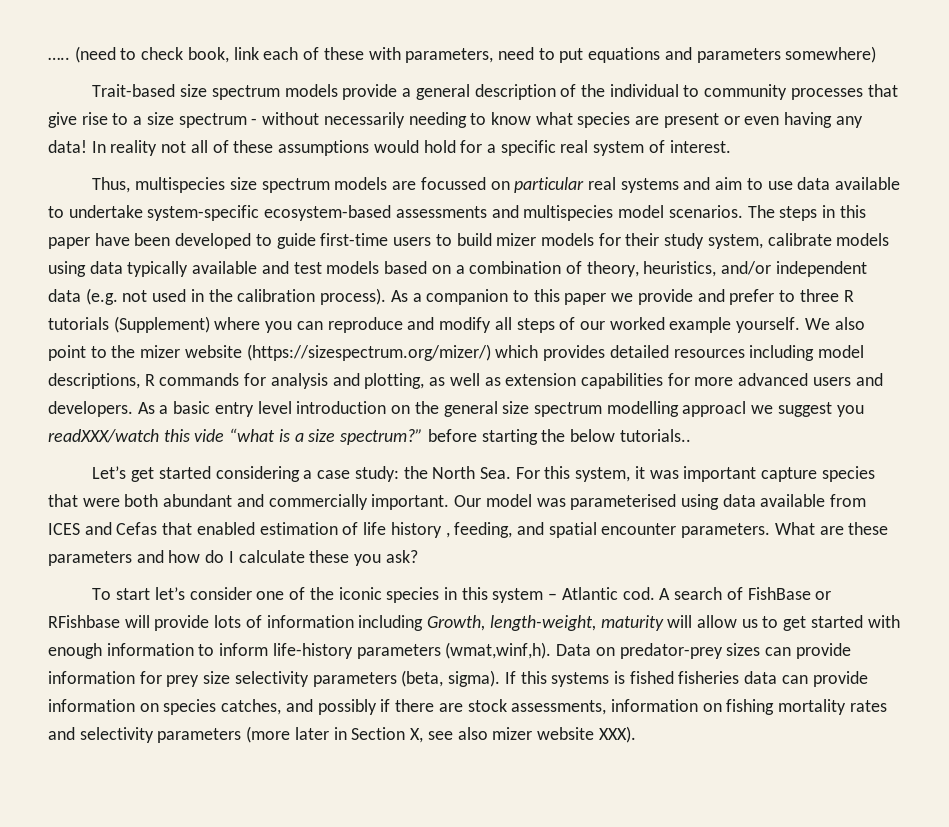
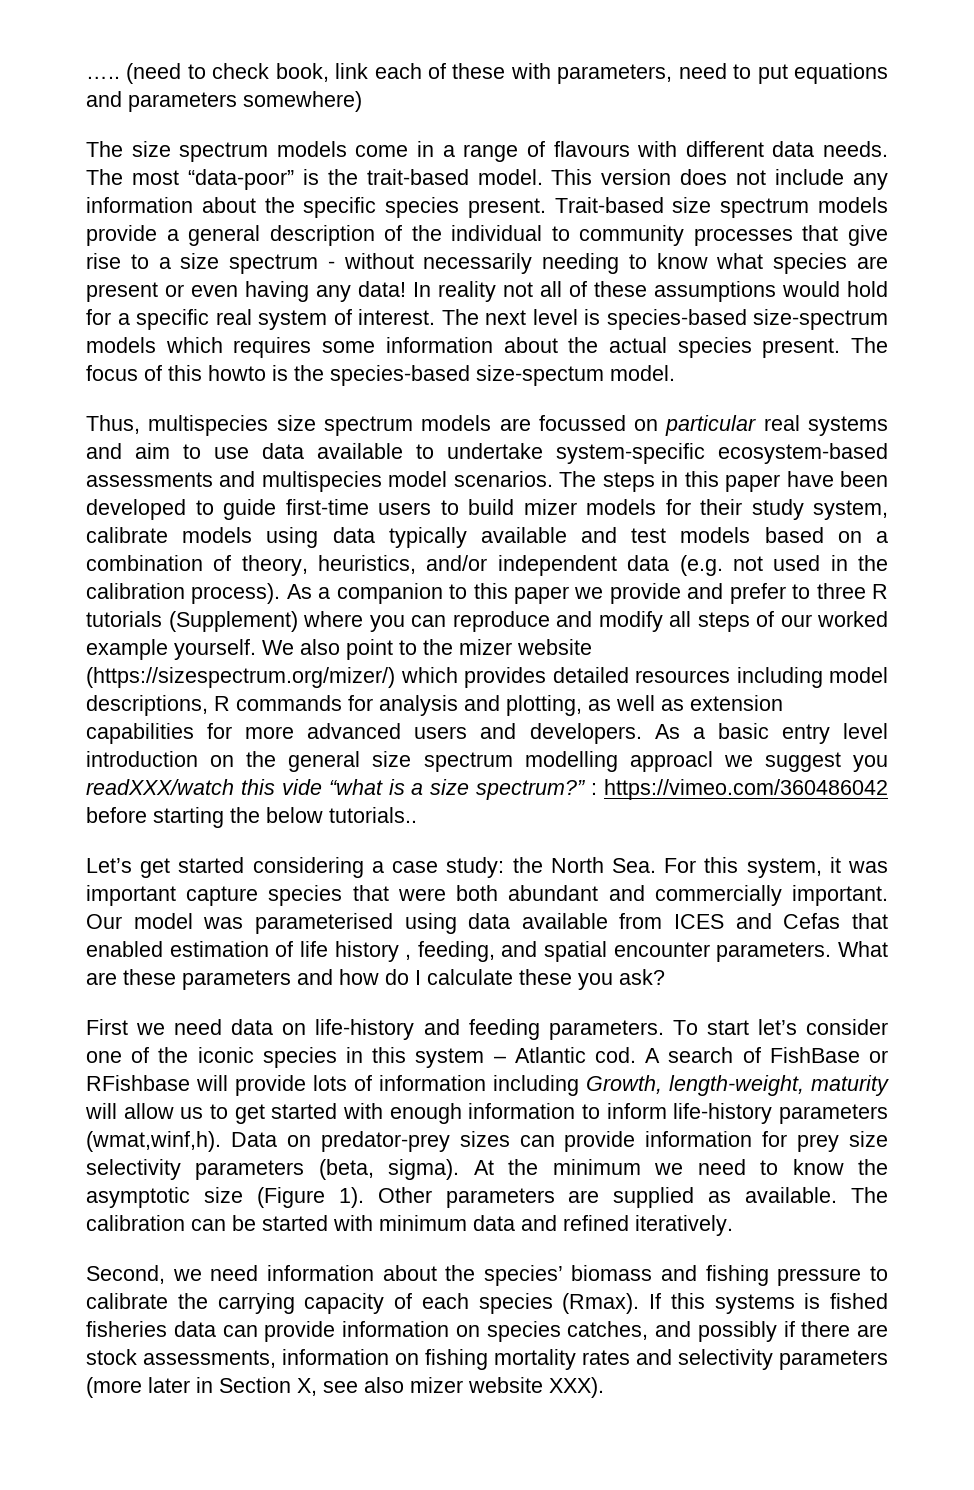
+ The size spectrum models come in a range of flavours with different data needs. The most “data-poor” is the trait-based model. This version does not include any information about the specific species present.
+ The next level is species-based size-spectrum models which requires some information about the actual species present. The focus of this howto is the species-based size-spectum model.
- As a basic entry level introduction on the general size spectrum modelling approacl we suggest you readXXX/watch this vide “what is a size spectrum?” before starting the below tutorials..
+ As a basic entry level introduction on the general size spectrum modelling approacl we suggest you readXXX/watch this vide “what is a size spectrum?” : https://vimeo.com/360486042 before starting the below tutorials..
+ First we need data on life-history and feeding parameters.
+ At the minimum we need to know the asymptotic size (Figure 1). Other parameters are supplied as available. The calibration can be started with minimum data and refined iteratively.
+ Second, we need information about the species’ biomass and fishing pressure to calibrate the carrying capacity of each species (Rmax).

